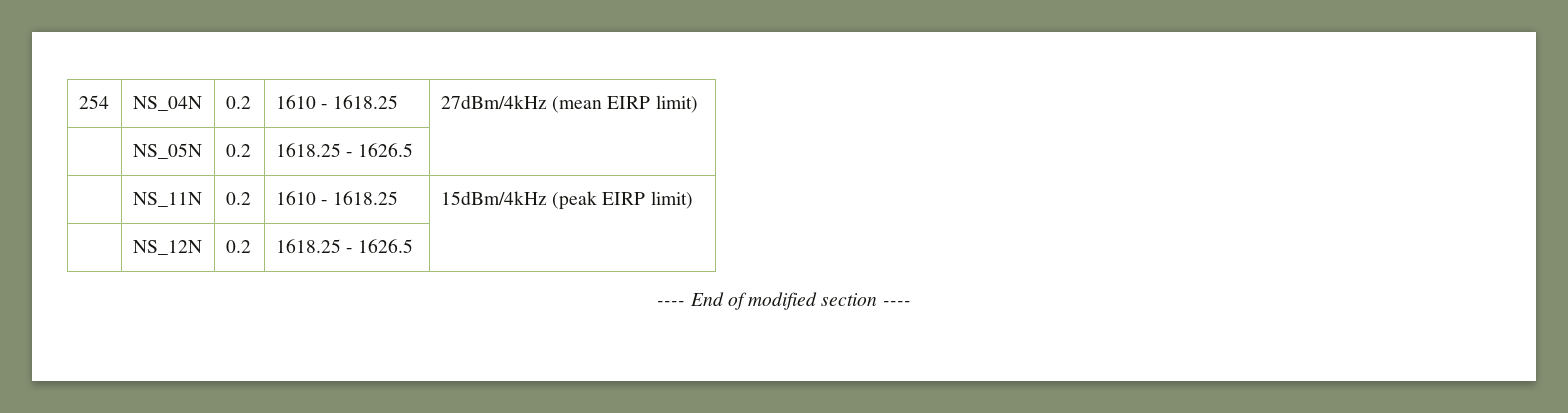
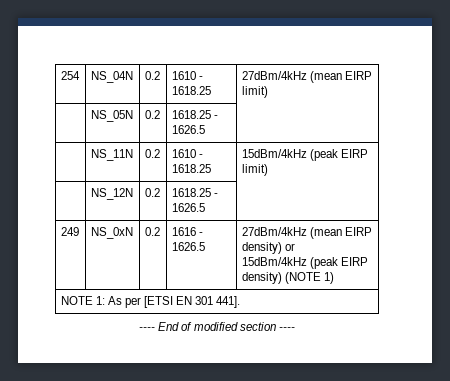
+ 249 | NS_0xN | 0.2 | 1616 - 1626.5 | 27dBm/4kHz (mean EIRP density) or
+ 15dBm/4kHz (peak EIRP density) (NOTE 1)
+ NOTE 1: As per [ETSI EN 301 441].

